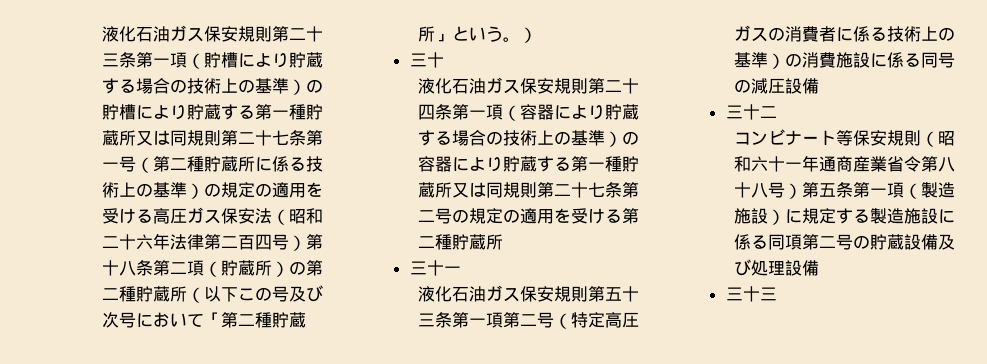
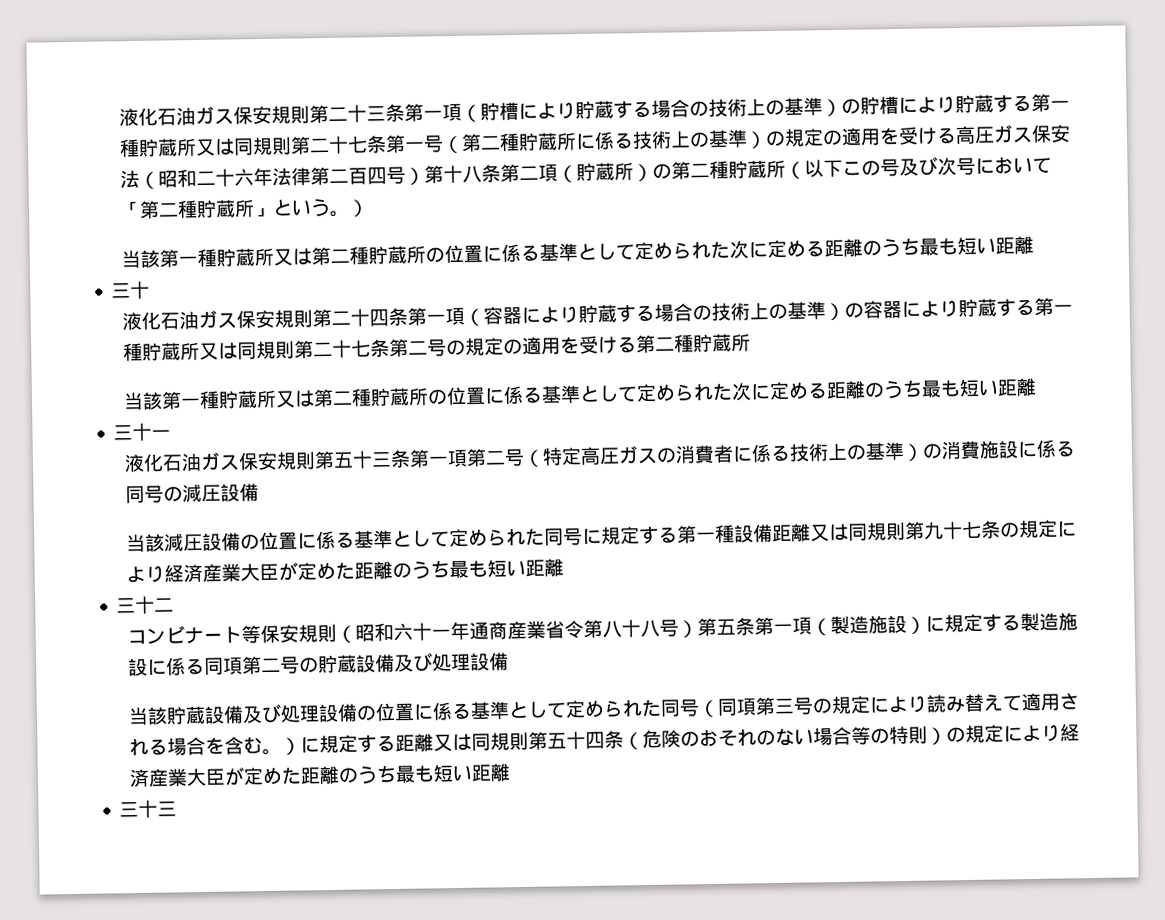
  液化石油ガス保安規則第二十三条第一項（貯槽により貯蔵する場合の技術上の基準）の貯槽により貯蔵する第一種貯蔵所又は同規則第二十七条第一号（第二種貯蔵所に係る技術上の基準）の規定の適用を受ける高圧ガス保安法（昭和二十六年法律第二百四号）第十八条第二項（貯蔵所）の第二種貯蔵所（以下この号及び次号において「第二種貯蔵所」という。）
+ 当該第一種貯蔵所又は第二種貯蔵所の位置に係る基準として定められた次に定める距離のうち最も短い距離
  液化石油ガス保安規則第二十四条第一項（容器により貯蔵する場合の技術上の基準）の容器により貯蔵する第一種貯蔵所又は同規則第二十七条第二号の規定の適用を受ける第二種貯蔵所
+ 当該第一種貯蔵所又は第二種貯蔵所の位置に係る基準として定められた次に定める距離のうち最も短い距離
+ 当該減圧設備の位置に係る基準として定められた同号に規定する第一種設備距離又は同規則第九十七条の規定により経済産業大臣が定めた距離のうち最も短い距離
+ 当該貯蔵設備及び処理設備の位置に係る基準として定められた同号（同項第三号の規定により読み替えて適用される場合を含む。）に規定する距離又は同規則第五十四条（危険のおそれのない場合等の特則）の規定により経済産業大臣が定めた距離のうち最も短い距離

